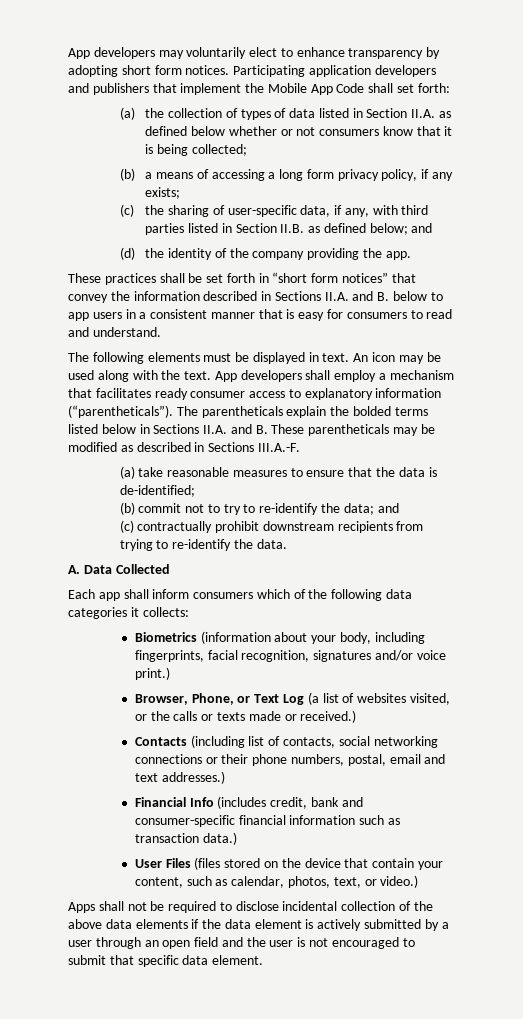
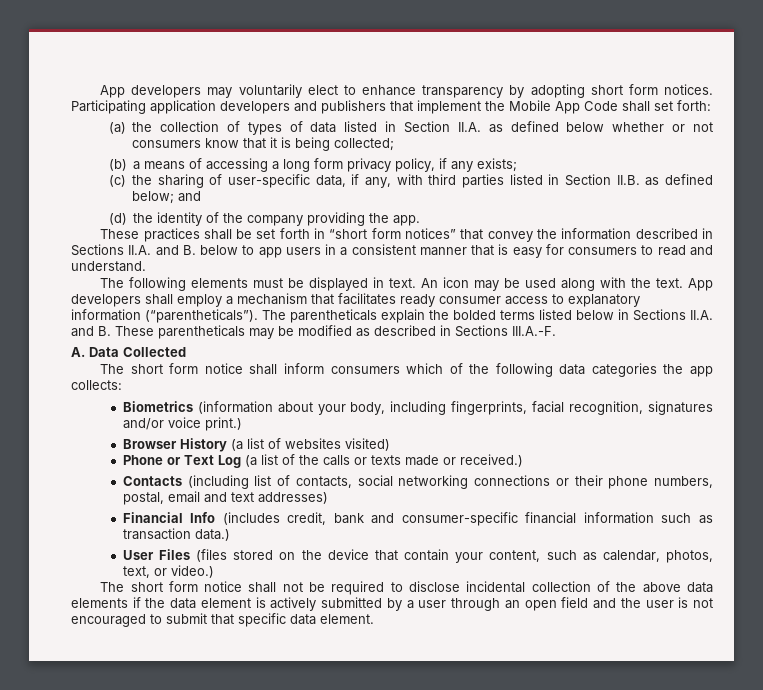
- (a) take reasonable measures to ensure that the data is de-identified;
- (b) commit not to try to re-identify the data; and
- (c) contractually prohibit downstream recipients from trying to re-identify the data.
- Each app shall inform consumers which of the following data categories it collects:
+ The short form notice shall inform consumers which of the following data categories the app collects:
- Browser, Phone, or Text Log (a list of websites visited, or the calls or texts made or received.)
+ Browser History (a list of websites visited)
+ Phone or Text Log (a list of the calls or texts made or received.)
- Contacts (including list of contacts, social networking connections or their phone numbers, postal, email and text addresses.)
+ Contacts (including list of contacts, social networking connections or their phone numbers, postal, email and text addresses)
- Apps shall not be required to disclose incidental collection of the above data elements if the data element is actively submitted by a user through an open field and the user is not encouraged to submit that specific data element.
+ The short form notice shall not be required to disclose incidental collection of the above data elements if the data element is actively submitted by a user through an open field and the user is not encouraged to submit that specific data element.

